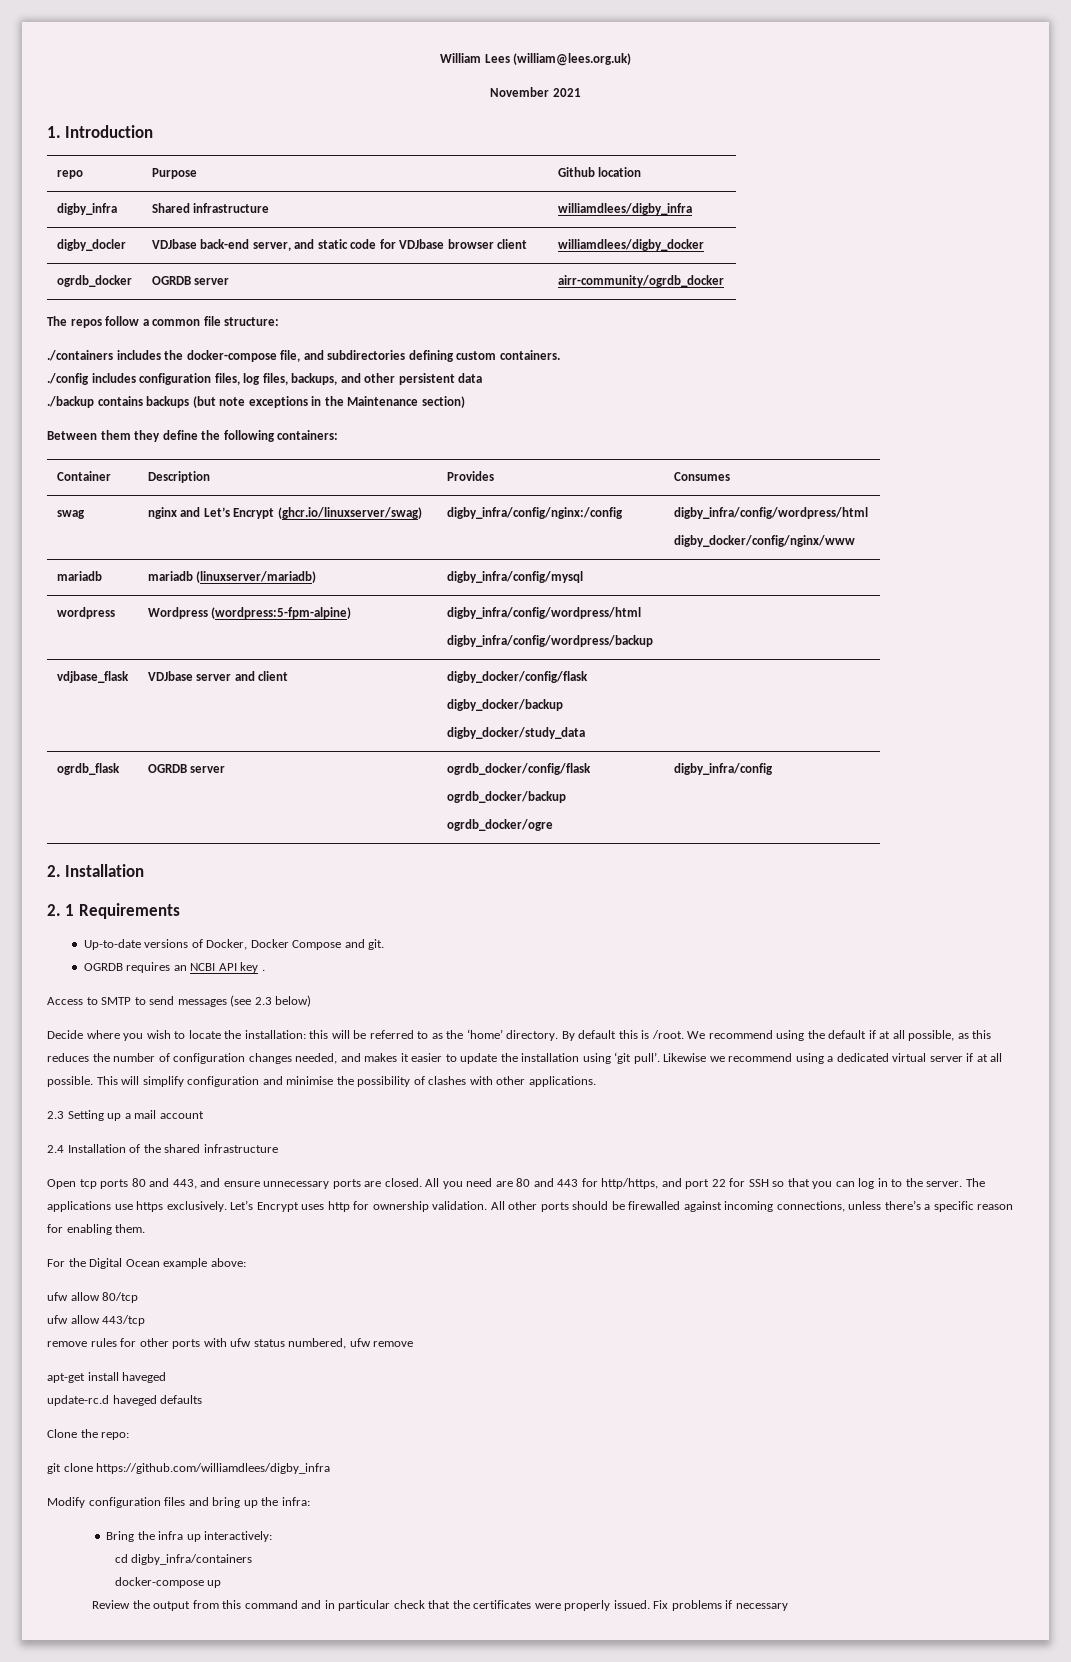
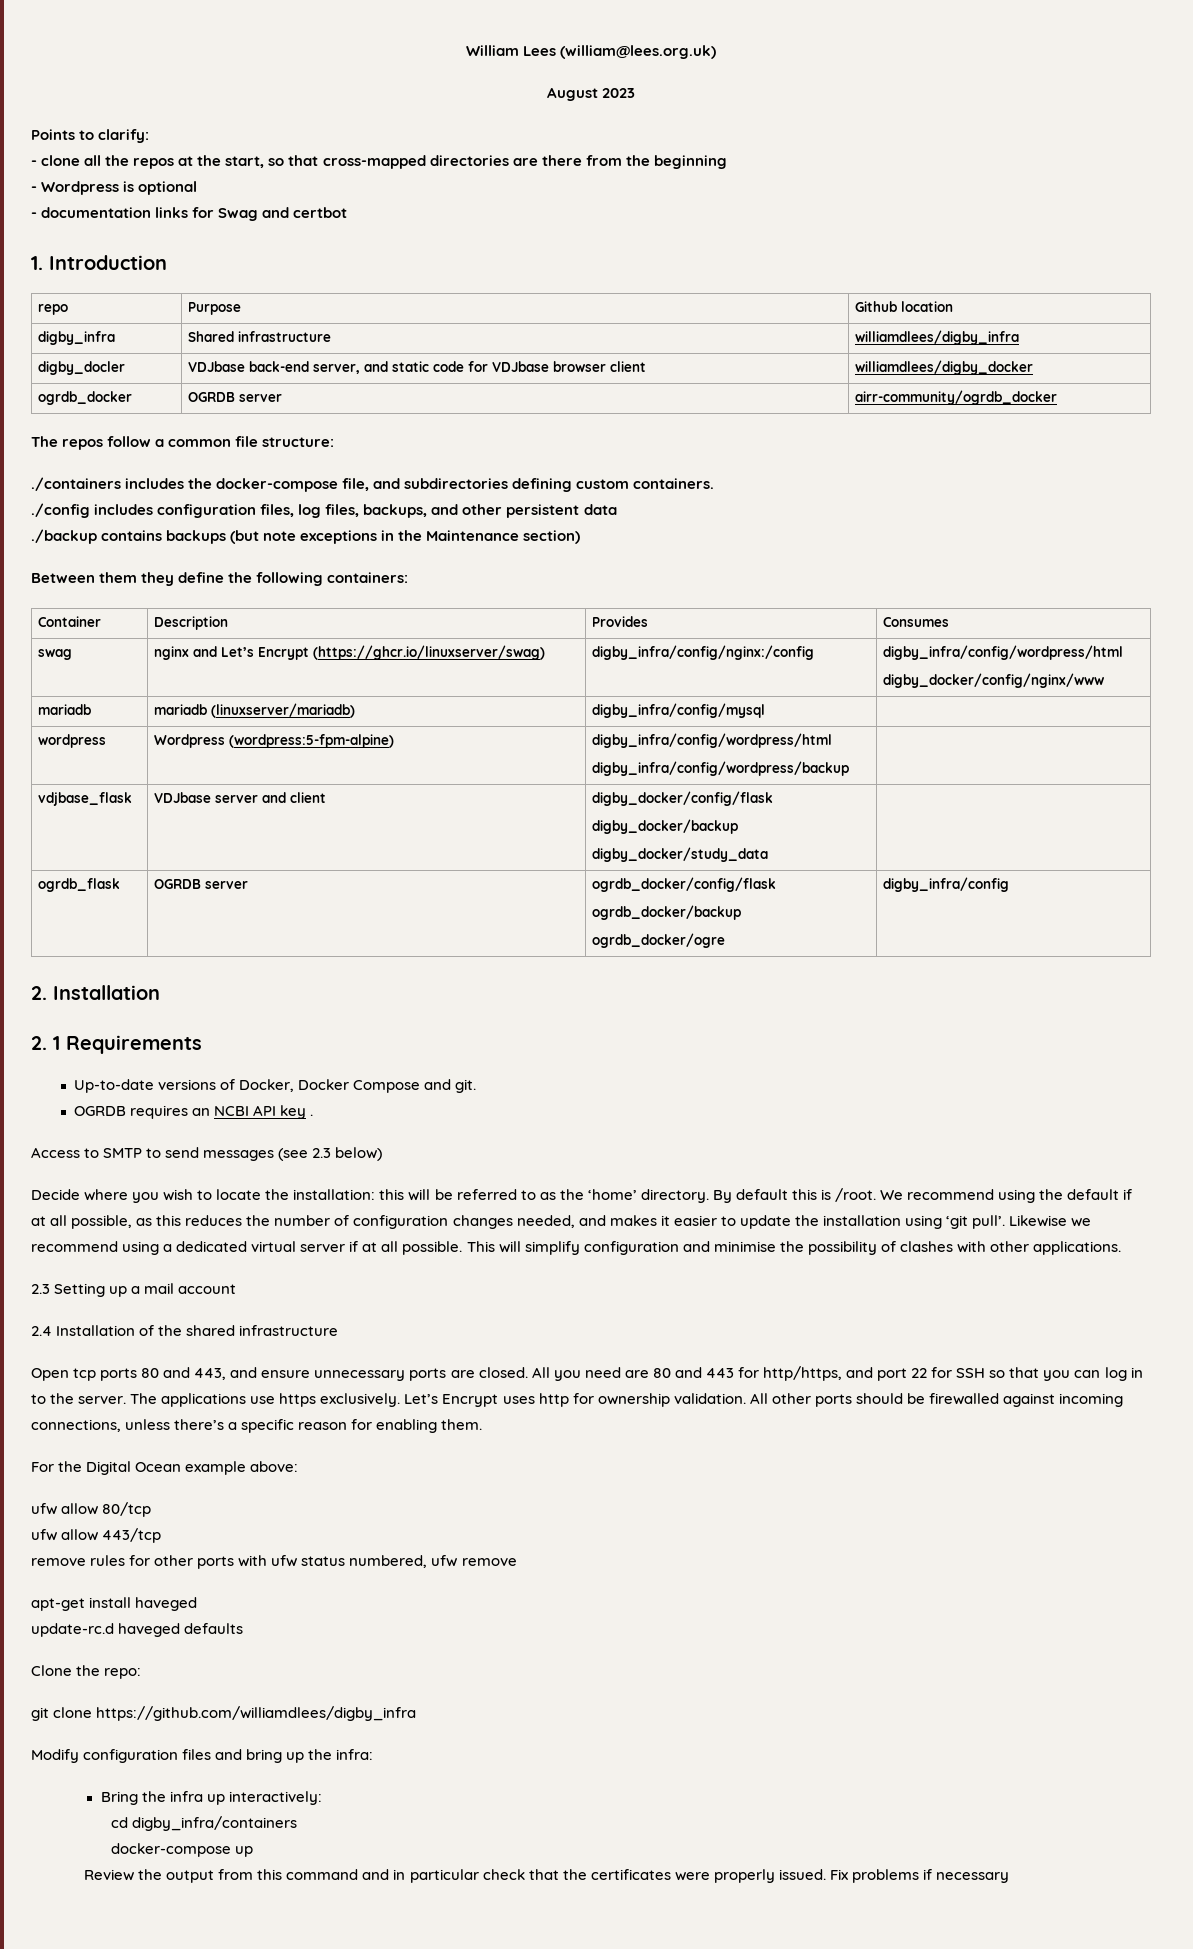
- November 2021
+ August 2023
+ Points to clarify:
+ - clone all the repos at the start, so that cross-mapped directories are there from the beginning
+ - Wordpress is optional
+ - documentation links for Swag and certbot
- swag | nginx and Let’s Encrypt (ghcr.io/linuxserver/swag) | digby_infra/config/nginx:/config | digby_infra/config/wordpress/html
+ swag | nginx and Let’s Encrypt (https://ghcr.io/linuxserver/swag) | digby_infra/config/nginx:/config | digby_infra/config/wordpress/html

